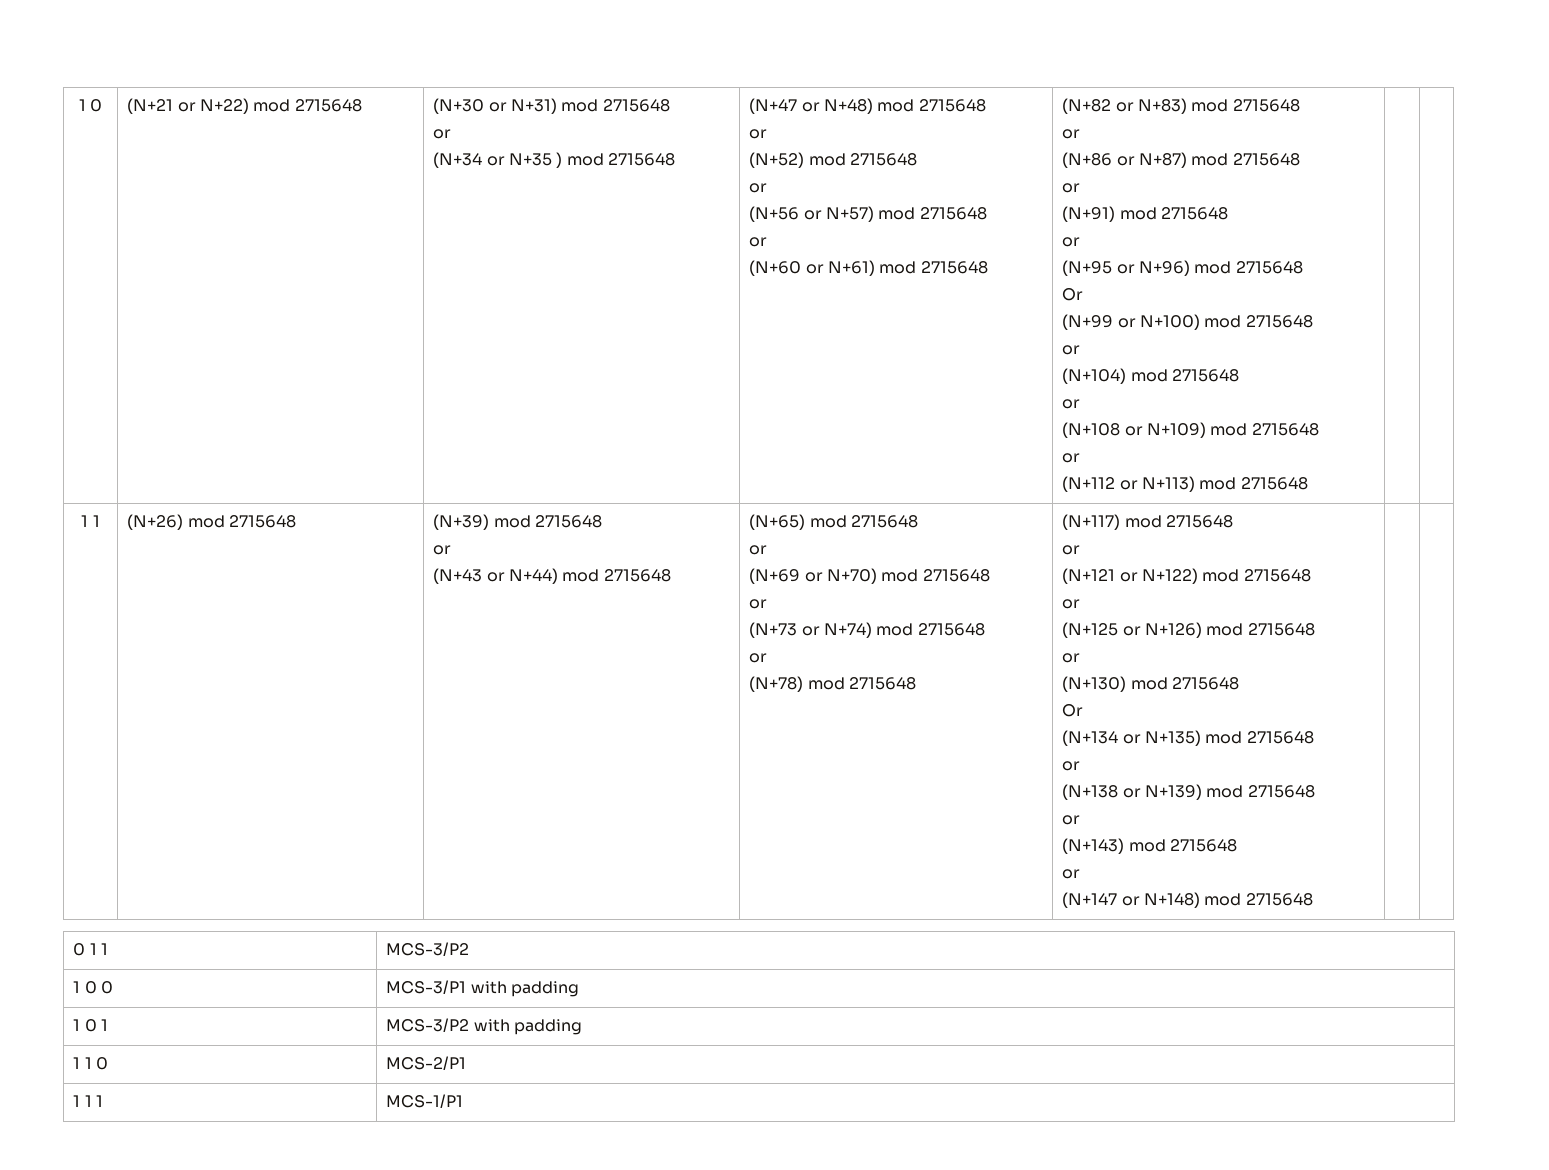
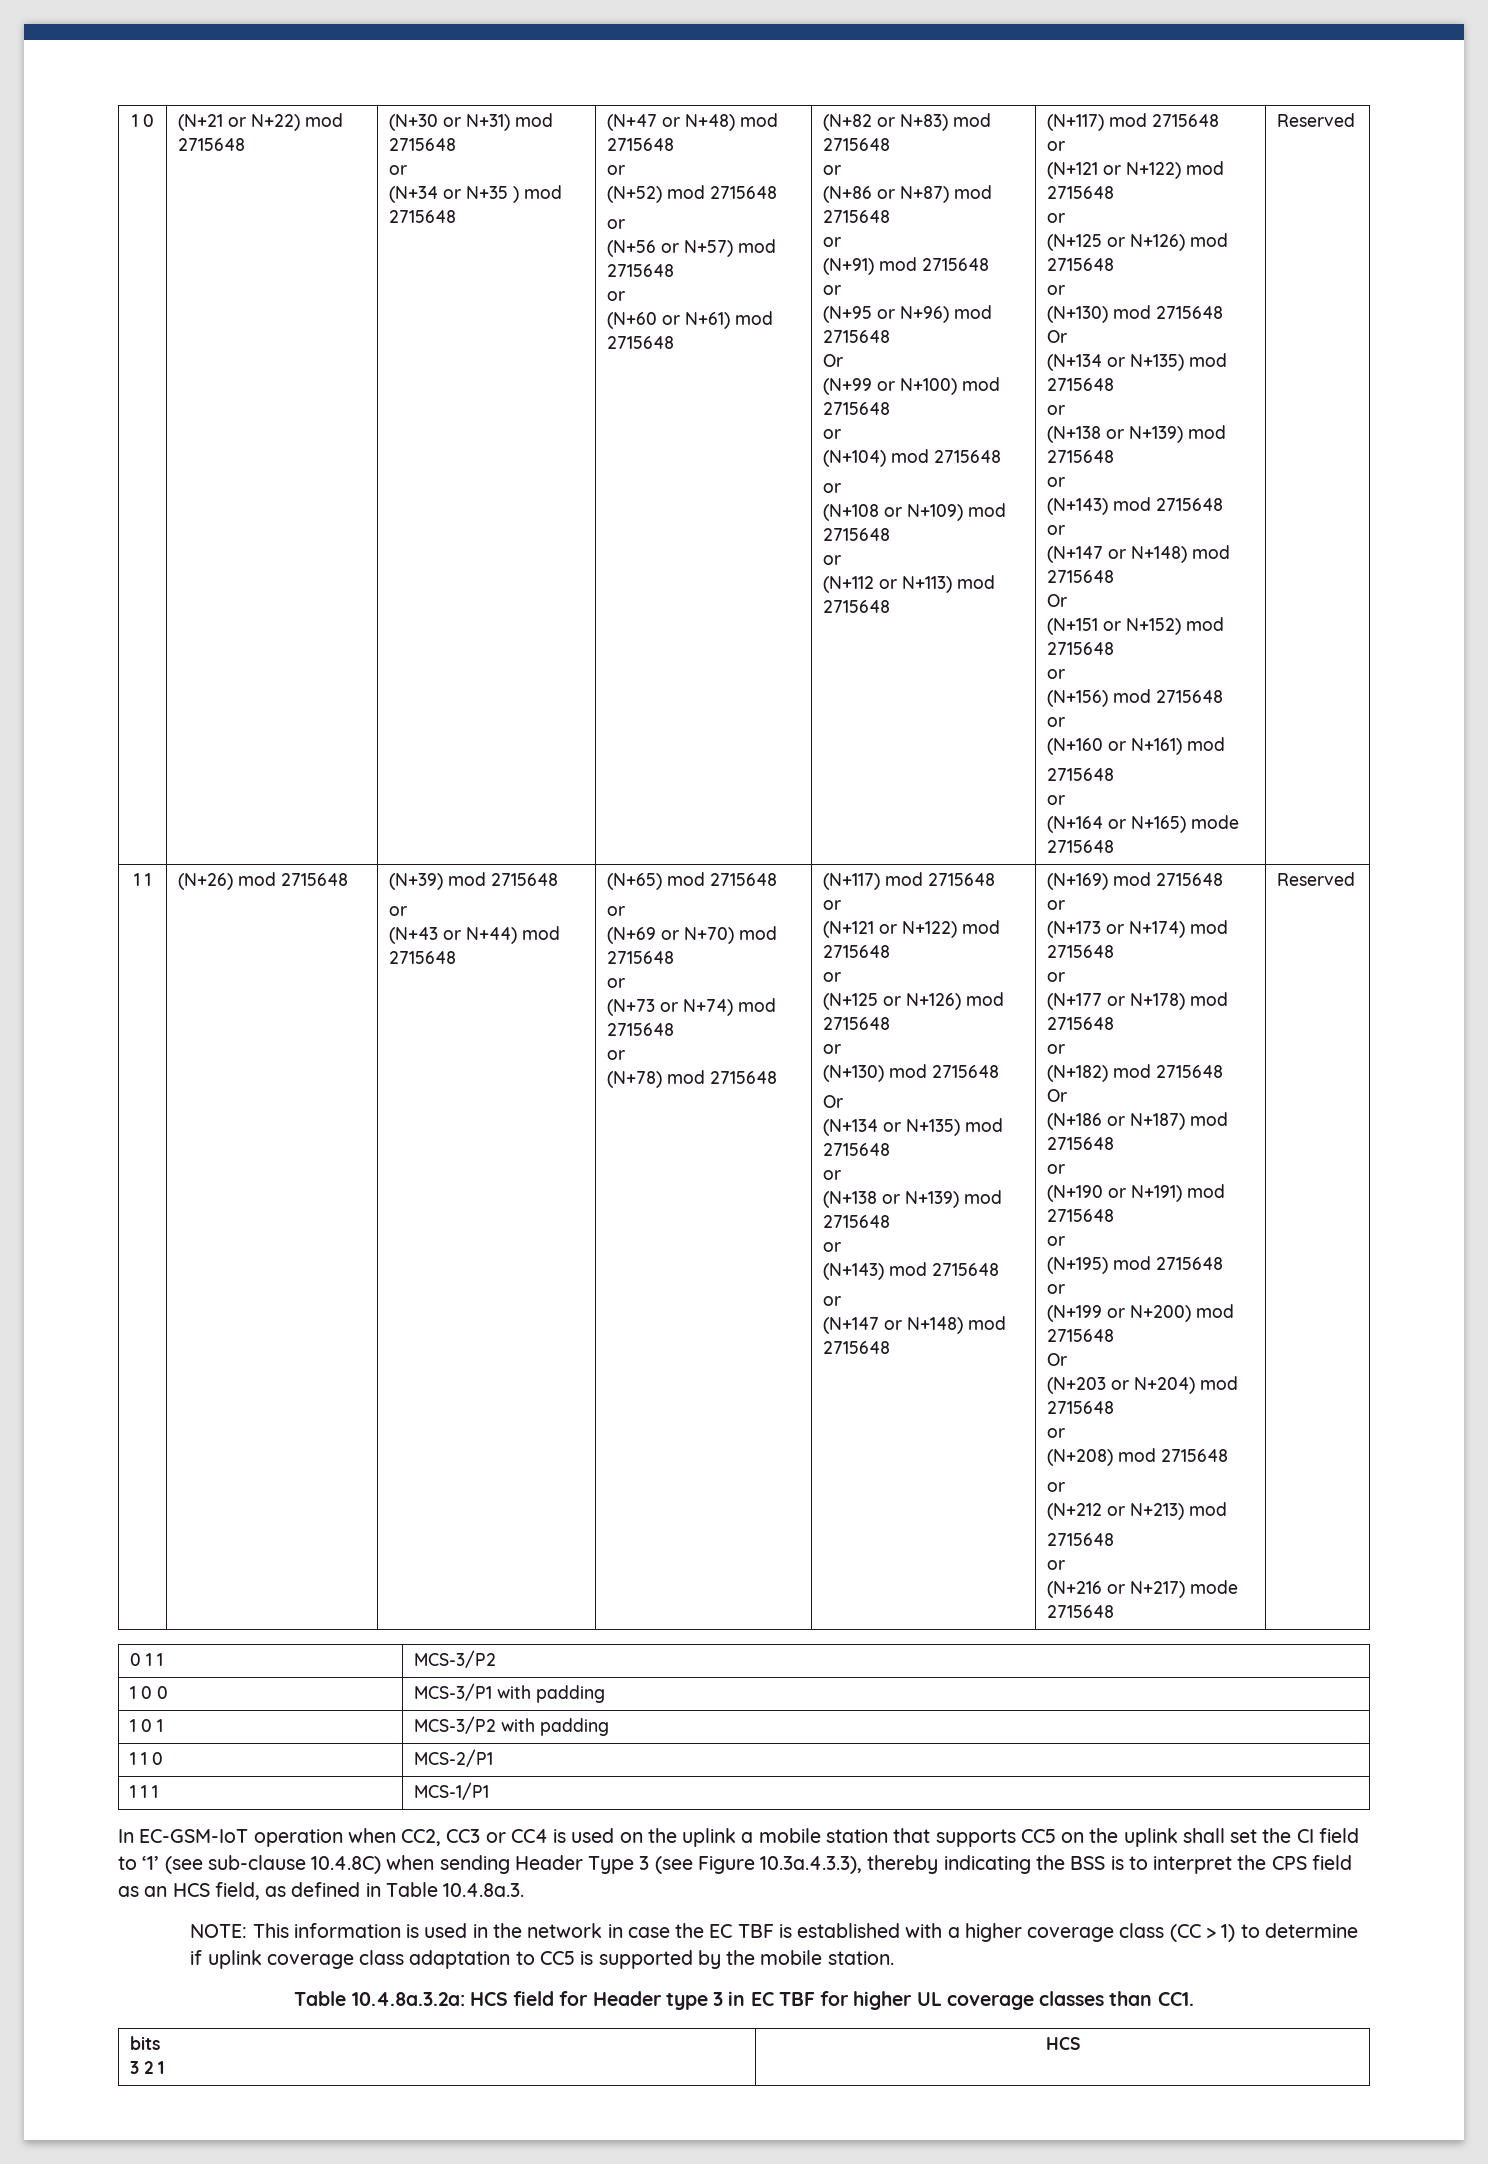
- (N+112 or N+113) mod 2715648
+ (N+112 or N+113) mod 2715648 | (N+117) mod 2715648
+ or
+ (N+121 or N+122) mod 2715648
+ or
+ (N+125 or N+126) mod 2715648
+ or
+ (N+130) mod 2715648
+ Or
+ (N+134 or N+135) mod 2715648
+ or
+ (N+138 or N+139) mod 2715648
+ or
+ (N+143) mod 2715648
+ or
+ (N+147 or N+148) mod 2715648
+ Or
+ (N+151 or N+152) mod 2715648
+ or
+ (N+156) mod 2715648
+ or
+ (N+160 or N+161) mod
+ 2715648
+ or
+ (N+164 or N+165) mode 2715648 | Reserved
+ (N+169) mod 2715648
+ or
+ (N+173 or N+174) mod 2715648
+ or
+ (N+177 or N+178) mod 2715648
+ or
+ (N+182) mod 2715648
+ Or
+ (N+186 or N+187) mod 2715648
+ or
+ (N+190 or N+191) mod 2715648
+ or
+ (N+195) mod 2715648
+ or
+ (N+199 or N+200) mod 2715648
+ Or
+ (N+203 or N+204) mod 2715648
+ or
+ (N+208) mod 2715648
+ or
+ (N+212 or N+213) mod
+ 2715648
+ or
+ (N+216 or N+217) mode 2715648 | Reserved
+ In EC-GSM-IoT operation when CC2, CC3 or CC4 is used on the uplink a mobile station that supports CC5 on the uplink shall set the CI field to ‘1’ (see sub-clause 10.4.8C) when sending Header Type 3 (see Figure 10.3a.4.3.3), thereby indicating the BSS is to interpret the CPS field as an HCS field, as defined in Table 10.4.8a.3.
+ NOTE: This information is used in the network in case the EC TBF is established with a higher coverage class (CC > 1) to determine if uplink coverage class adaptation to CC5 is supported by the mobile station.
+ Table 10.4.8a.3.2a: HCS field for Header type 3 in EC TBF for higher UL coverage classes than CC1.
+ bits
+ 3 2 1 | HCS

